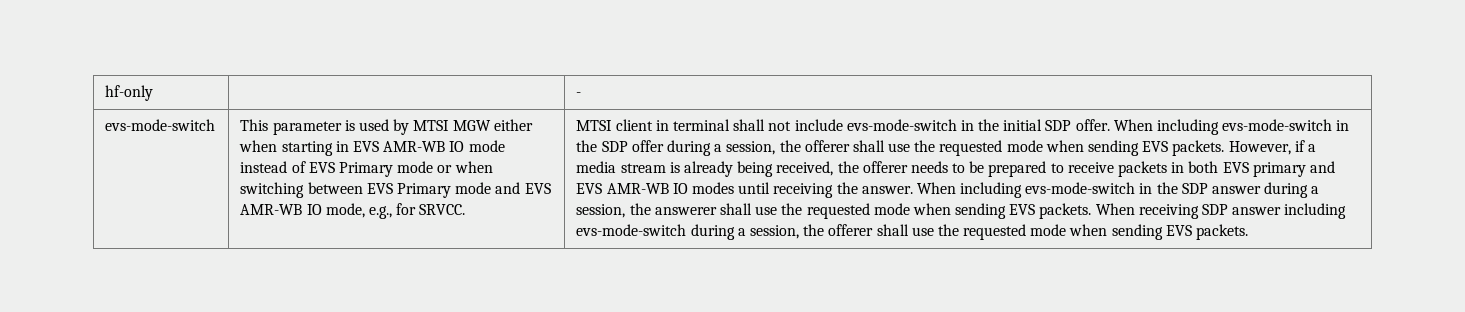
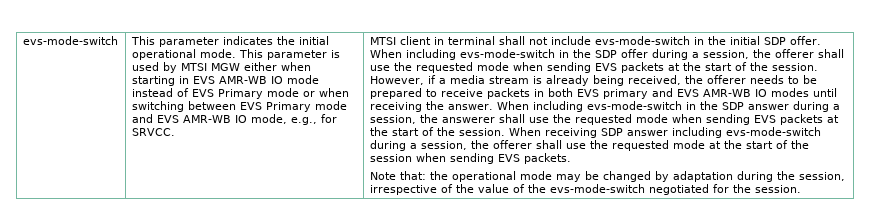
- hf-only | | -
- This parameter is used by MTSI MGW either when starting in EVS AMR-WB IO mode instead of EVS Primary mode or when switching between EVS Primary mode and EVS AMR-WB IO mode, e.g., for SRVCC.
+ This parameter indicates the initial operational mode. This parameter is used by MTSI MGW either when starting in EVS AMR-WB IO mode instead of EVS Primary mode or when switching between EVS Primary mode and EVS AMR-WB IO mode, e.g., for SRVCC.
- When including evs-mode-switch in the SDP offer during a session, the offerer shall use the requested mode when sending EVS packets.
+ When including evs-mode-switch in the SDP offer during a session, the offerer shall use the requested mode when sending EVS packets at the start of the session.
- When including evs-mode-switch in the SDP answer during a session, the answerer shall use the requested mode when sending EVS packets.
+ When including evs-mode-switch in the SDP answer during a session, the answerer shall use the requested mode when sending EVS packets at the start of the session.
- When receiving SDP answer including evs-mode-switch during a session, the offerer shall use the requested mode when sending EVS packets.
+ When receiving SDP answer including evs-mode-switch during a session, the offerer shall use the requested mode at the start of the session when sending EVS packets.
+ Note that: the operational mode may be changed by adaptation during the session, irrespective of the value of the evs-mode-switch negotiated for the session.

